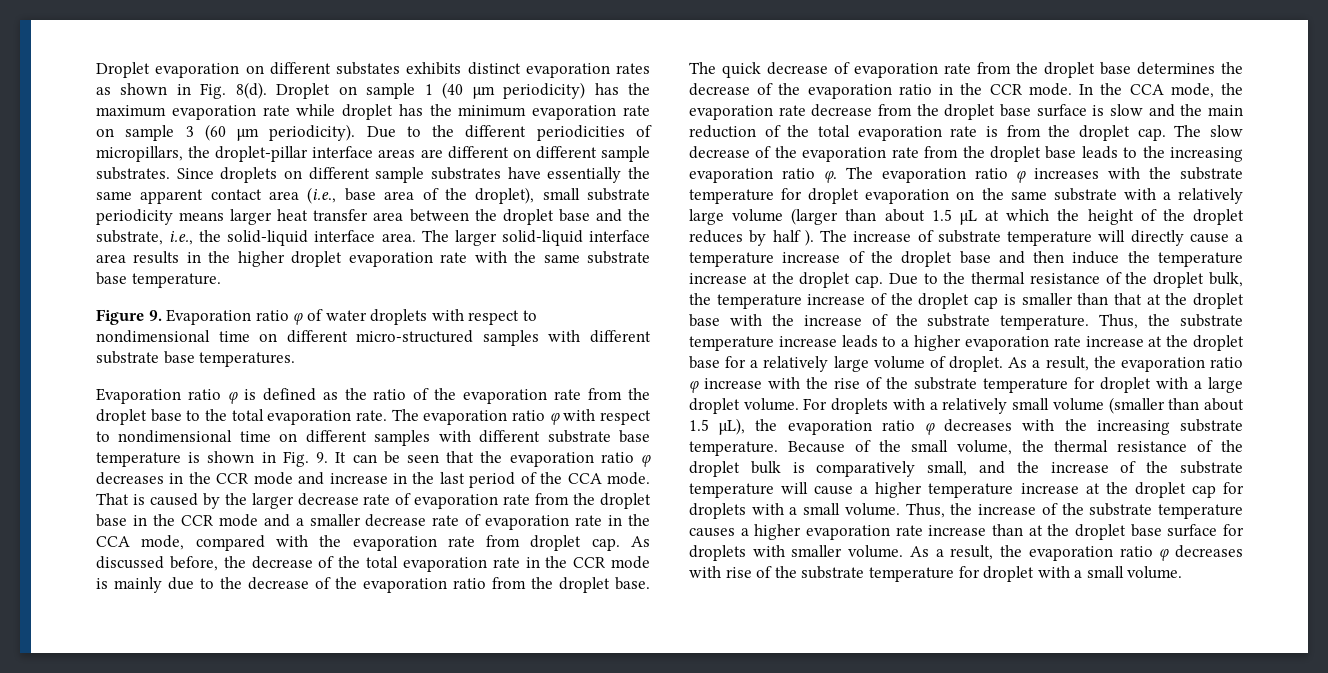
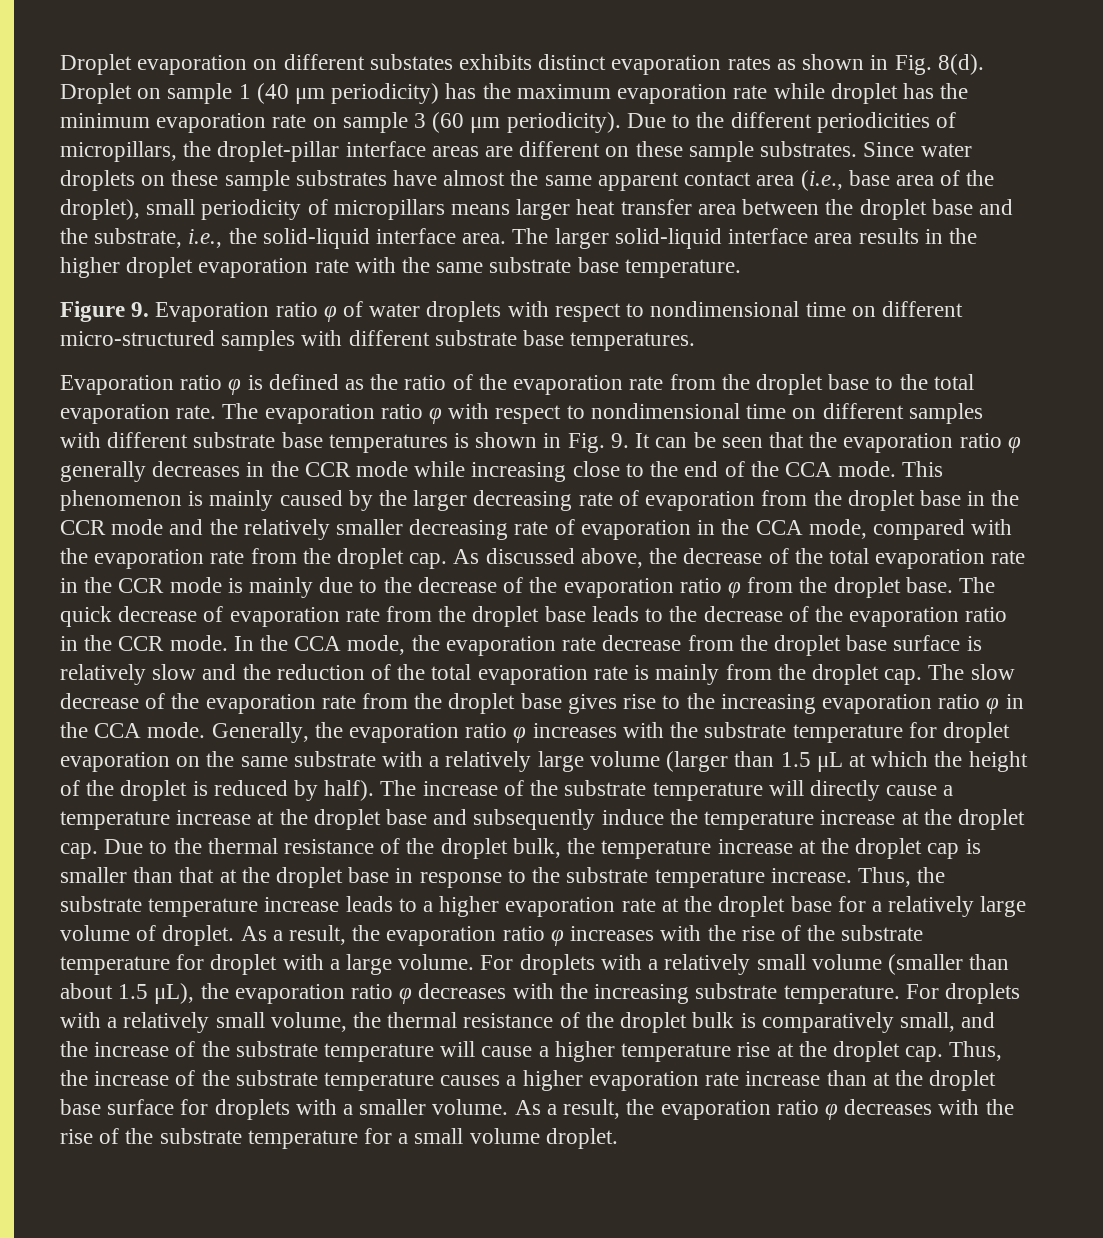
- Due to the different periodicities of micropillars, the droplet-pillar interface areas are different on different sample substrates.
+ Due to the different periodicities of micropillars, the droplet-pillar interface areas are different on these sample substrates.
- Since droplets on different sample substrates have essentially the same apparent contact area (i.e., base area of the droplet), small substrate periodicity means larger heat transfer area between the droplet base and the substrate, i.e., the solid-liquid interface area.
+ Since water droplets on these sample substrates have almost the same apparent contact area (i.e., base area of the droplet), small periodicity of micropillars means larger heat transfer area between the droplet base and the substrate, i.e., the solid-liquid interface area.
- The evaporation ratio φ with respect to nondimensional time on different samples with different substrate base temperature is shown in Fig. 9. It can be seen that the evaporation ratio φ decreases in the CCR mode and increase in the last period of the CCA mode. That is caused by the larger decrease rate of evaporation rate from the droplet base in the CCR mode and a smaller decrease rate of evaporation rate in the CCA mode, compared with the evaporation rate from droplet cap.
+ The evaporation ratio φ with respect to nondimensional time on different samples with different substrate base temperatures is shown in Fig. 9. It can be seen that the evaporation ratio φ generally decreases in the CCR mode while increasing close to the end of the CCA mode. This phenomenon is mainly caused by the larger decreasing rate of evaporation from the droplet base in the CCR mode and the relatively smaller decreasing rate of evaporation in the CCA mode, compared with the evaporation rate from the droplet cap.
- As discussed before, the decrease of the total evaporation rate in the CCR mode is mainly due to the decrease of the evaporation ratio from the droplet base.
+ As discussed above, the decrease of the total evaporation rate in the CCR mode is mainly due to the decrease of the evaporation ratio φ from the droplet base.
- The quick decrease of evaporation rate from the droplet base determines the decrease of the evaporation ratio in the CCR mode.
+ The quick decrease of evaporation rate from the droplet base leads to the decrease of the evaporation ratio in the CCR mode.
- In the CCA mode, the evaporation rate decrease from the droplet base surface is slow and the main reduction of the total evaporation rate is from the droplet cap.
+ In the CCA mode, the evaporation rate decrease from the droplet base surface is relatively slow and the reduction of the total evaporation rate is mainly from the droplet cap.
- The slow decrease of the evaporation rate from the droplet base leads to the increasing evaporation ratio φ. The evaporation ratio φ increases with the substrate temperature for droplet evaporation on the same substrate with a relatively large volume (larger than about 1.5 μL at which the height of the droplet reduces by half ).
+ The slow decrease of the evaporation rate from the droplet base gives rise to the increasing evaporation ratio φ in the CCA mode. Generally, the evaporation ratio φ increases with the substrate temperature for droplet evaporation on the same substrate with a relatively large volume (larger than 1.5 μL at which the height of the droplet is reduced by half).
- The increase of substrate temperature will directly cause a temperature increase of the droplet base and then induce the temperature increase at the droplet cap.
+ The increase of the substrate temperature will directly cause a temperature increase at the droplet base and subsequently induce the temperature increase at the droplet cap.
- Due to the thermal resistance of the droplet bulk, the temperature increase of the droplet cap is smaller than that at the droplet base with the increase of the substrate temperature.
+ Due to the thermal resistance of the droplet bulk, the temperature increase at the droplet cap is smaller than that at the droplet base in response to the substrate temperature increase.
- Thus, the substrate temperature increase leads to a higher evaporation rate increase at the droplet base for a relatively large volume of droplet.
+ Thus, the substrate temperature increase leads to a higher evaporation rate at the droplet base for a relatively large volume of droplet.
- As a result, the evaporation ratio φ increase with the rise of the substrate temperature for droplet with a large droplet volume.
+ As a result, the evaporation ratio φ increases with the rise of the substrate temperature for droplet with a large volume.
- Because of the small volume, the thermal resistance of the droplet bulk is comparatively small, and the increase of the substrate temperature will cause a higher temperature increase at the droplet cap for droplets with a small volume.
+ For droplets with a relatively small volume, the thermal resistance of the droplet bulk is comparatively small, and the increase of the substrate temperature will cause a higher temperature rise at the droplet cap.
- Thus, the increase of the substrate temperature causes a higher evaporation rate increase than at the droplet base surface for droplets with smaller volume.
+ Thus, the increase of the substrate temperature causes a higher evaporation rate increase than at the droplet base surface for droplets with a smaller volume.
- As a result, the evaporation ratio φ decreases with rise of the substrate temperature for droplet with a small volume.
+ As a result, the evaporation ratio φ decreases with the rise of the substrate temperature for a small volume droplet.

